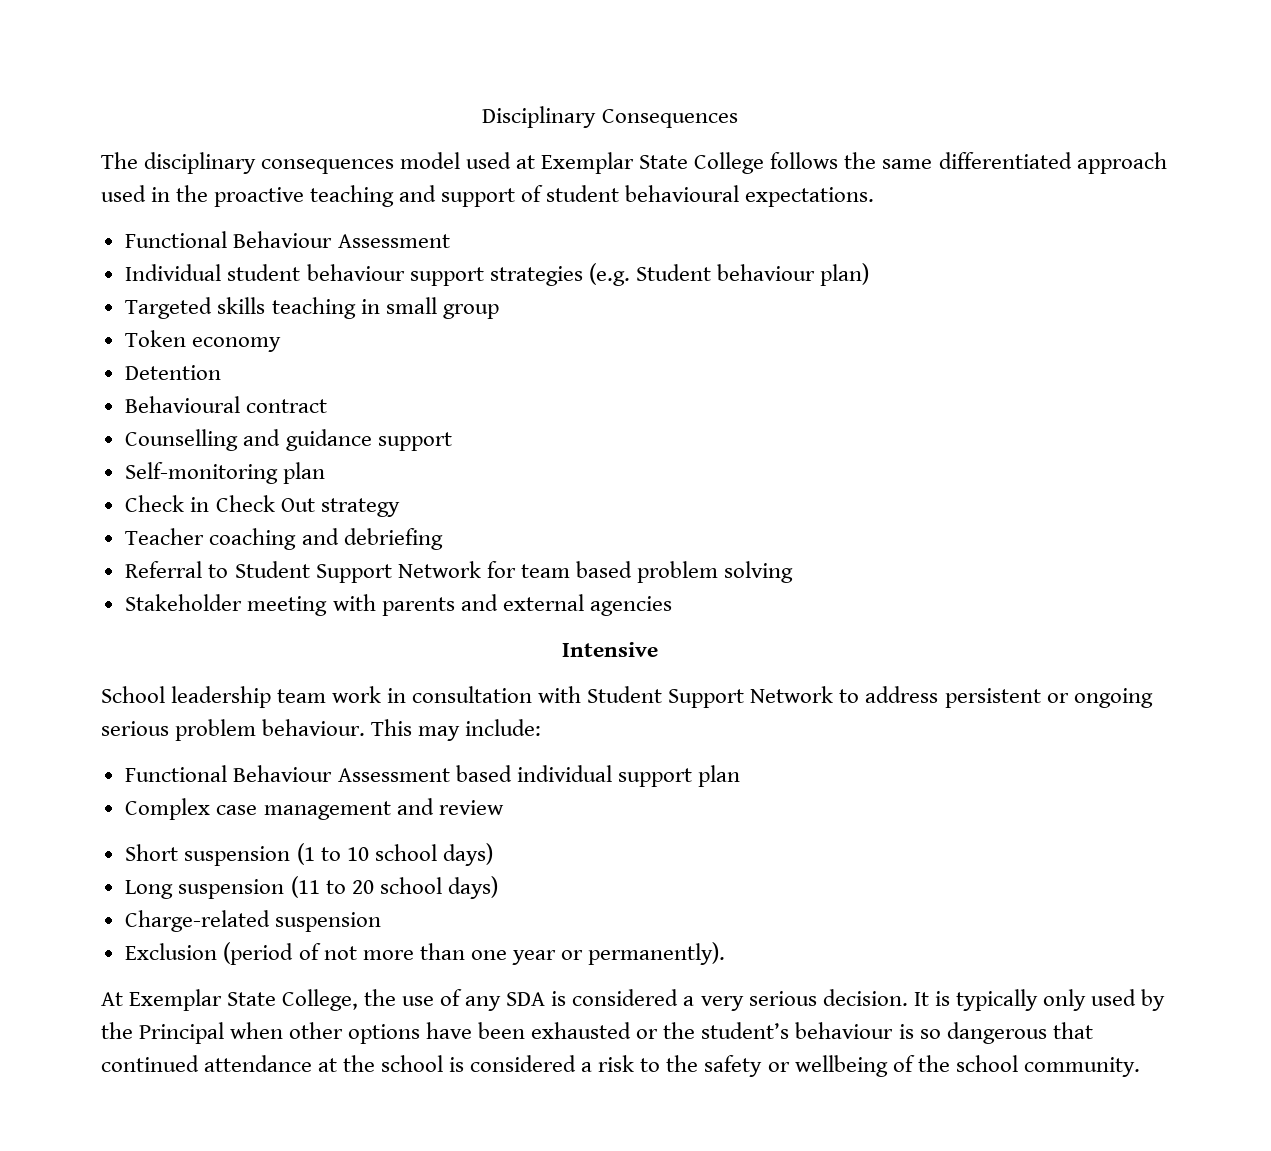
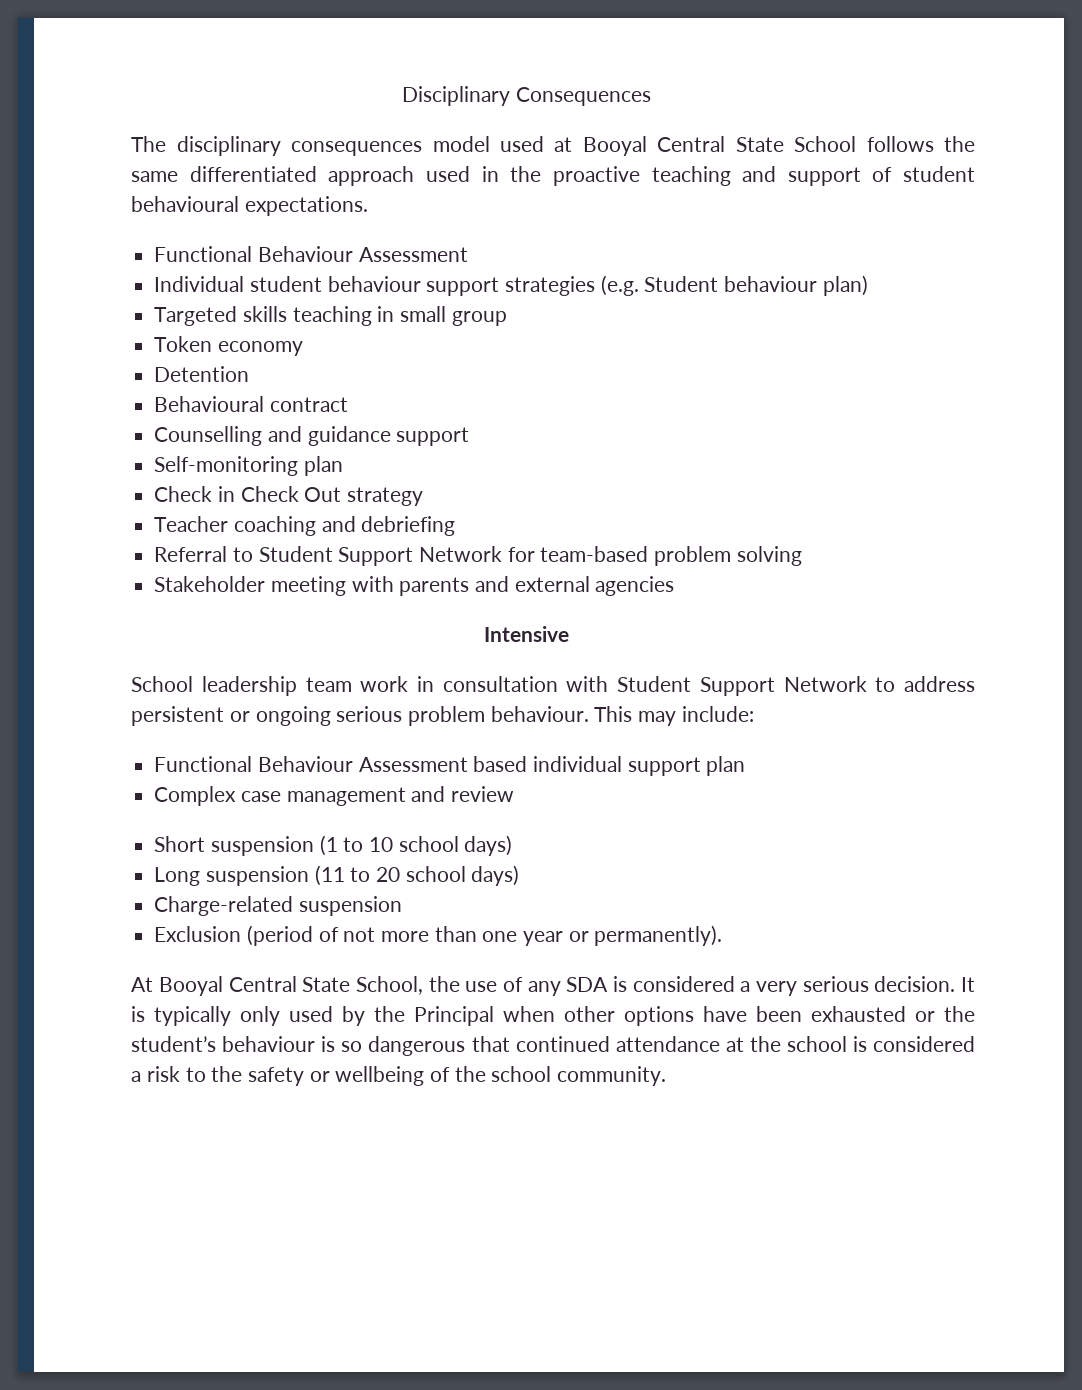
- The disciplinary consequences model used at Exemplar State College follows the same differentiated approach used in the proactive teaching and support of student behavioural expectations.
+ The disciplinary consequences model used at Booyal Central State School follows the same differentiated approach used in the proactive teaching and support of student behavioural expectations.
- Referral to Student Support Network for team based problem solving
+ Referral to Student Support Network for team-based problem solving
- At Exemplar State College, the use of any SDA is considered a very serious decision.
+ At Booyal Central State School, the use of any SDA is considered a very serious decision.

